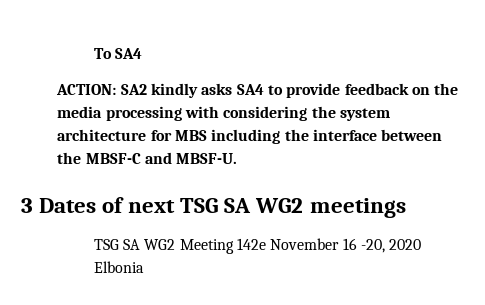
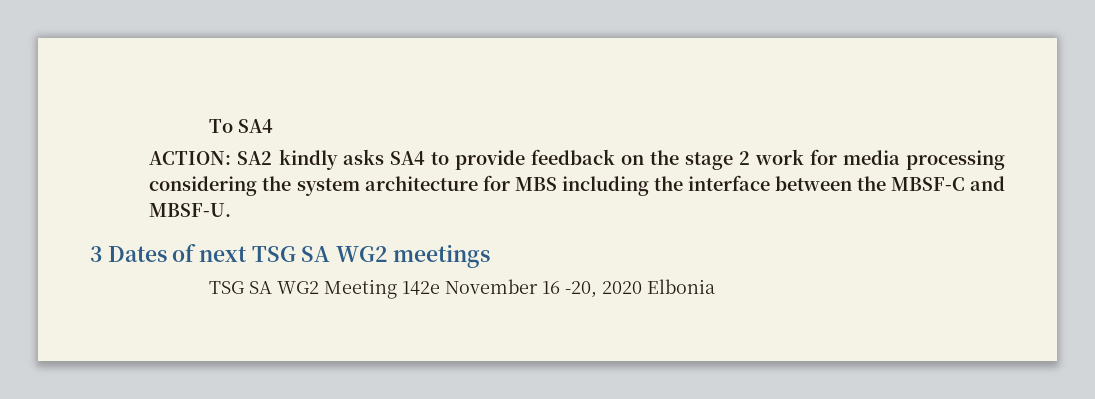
- ACTION: SA2 kindly asks SA4 to provide feedback on the media processing with considering the system architecture for MBS including the interface between the MBSF-C and MBSF-U.
+ ACTION: SA2 kindly asks SA4 to provide feedback on the stage 2 work for media processing considering the system architecture for MBS including the interface between the MBSF-C and MBSF-U.

